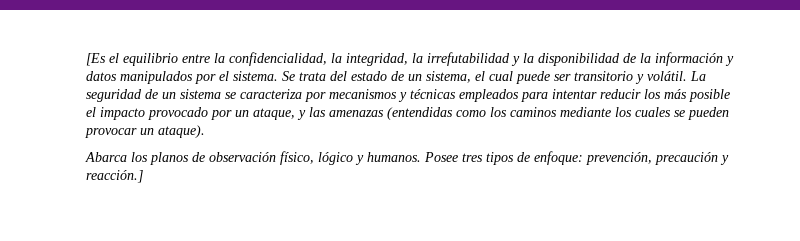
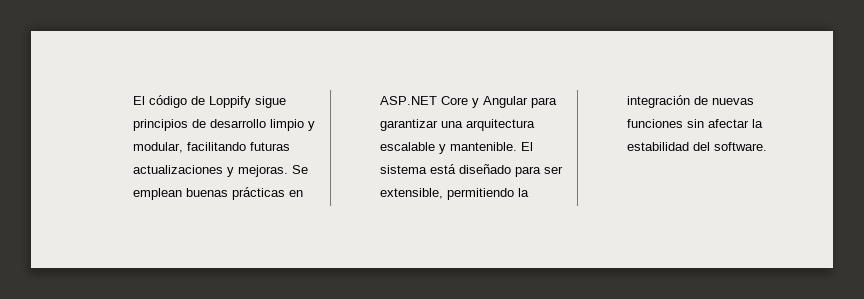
- [Es el equilibrio entre la confidencialidad, la integridad, la irrefutabilidad y la disponibilidad de la información y datos manipulados por el sistema. Se trata del estado de un sistema, el cual puede ser transitorio y volátil. La seguridad de un sistema se caracteriza por mecanismos y técnicas empleados para intentar reducir los más posible el impacto provocado por un ataque, y las amenazas (entendidas como los caminos mediante los cuales se pueden provocar un ataque).
- Abarca los planos de observación físico, lógico y humanos. Posee tres tipos de enfoque: prevención, precaución y reacción.]
+ El código de Loppify sigue principios de desarrollo limpio y modular, facilitando futuras actualizaciones y mejoras. Se emplean buenas prácticas en ASP.NET Core y Angular para garantizar una arquitectura escalable y mantenible. El sistema está diseñado para ser extensible, permitiendo la integración de nuevas funciones sin afectar la estabilidad del software.

